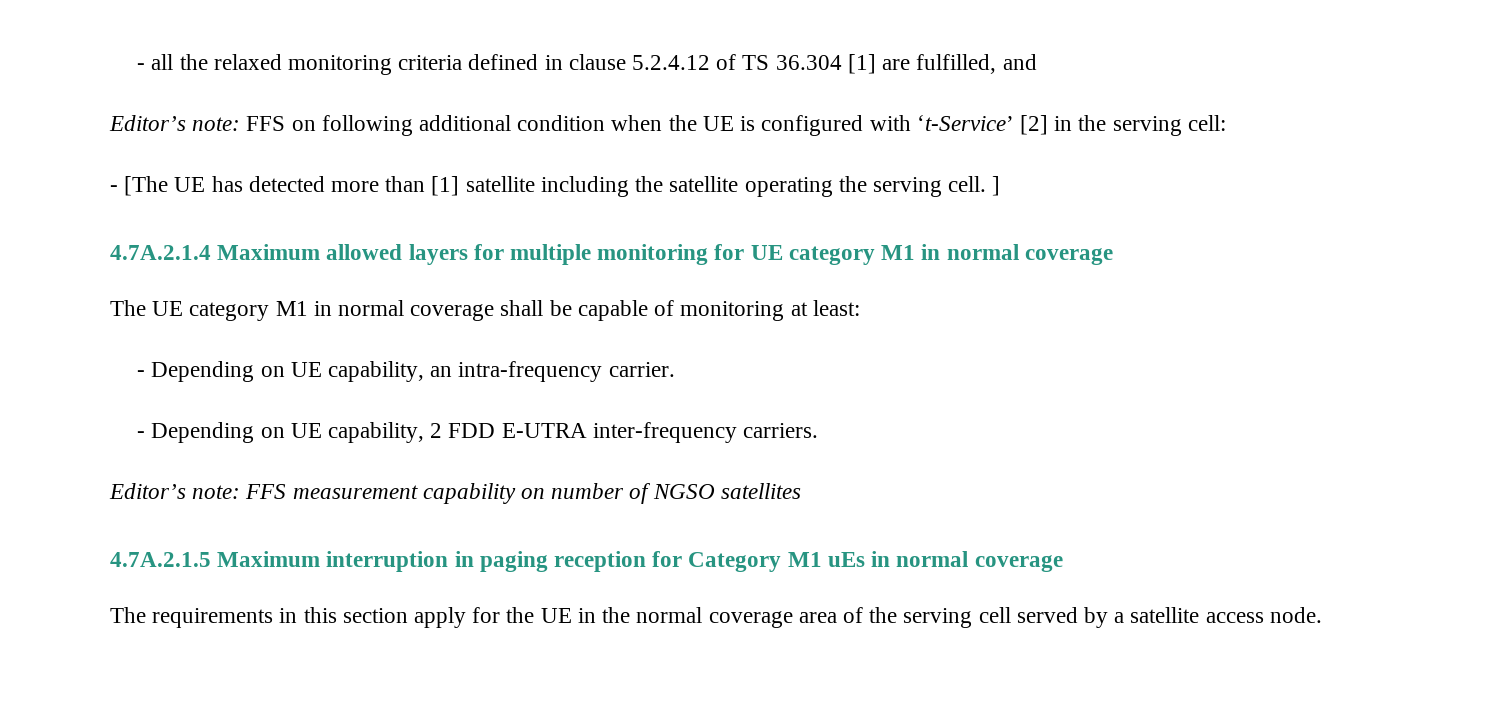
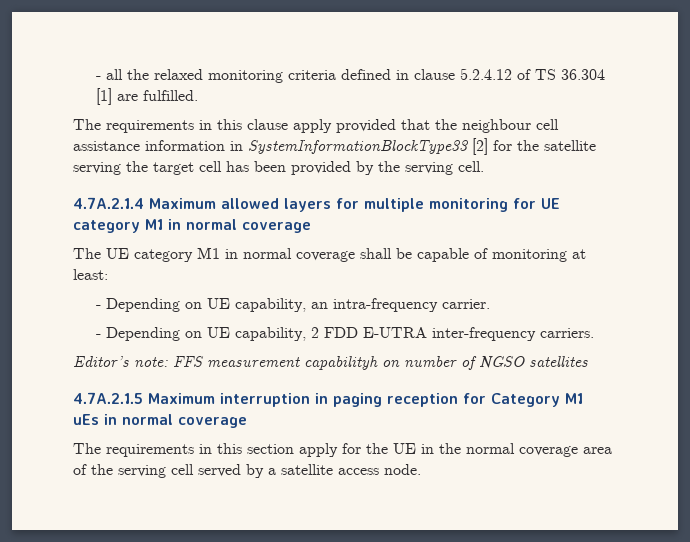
- - all the relaxed monitoring criteria defined in clause 5.2.4.12 of TS 36.304 [1] are fulfilled, and
- Editor’s note: FFS on following additional condition when the UE is configured with ‘t-Service’ [2] in the serving cell:
- - [The UE has detected more than [1] satellite including the satellite operating the serving cell. ]
+ - all the relaxed monitoring criteria defined in clause 5.2.4.12 of TS 36.304 [1] are fulfilled.
+ The requirements in this clause apply provided that the neighbour cell assistance information in SystemInformationBlockType33 [2] for the satellite serving the target cell has been provided by the serving cell.
- Editor’s note: FFS measurement capability on number of NGSO satellites
+ Editor’s note: FFS measurement capabilityh on number of NGSO satellites

